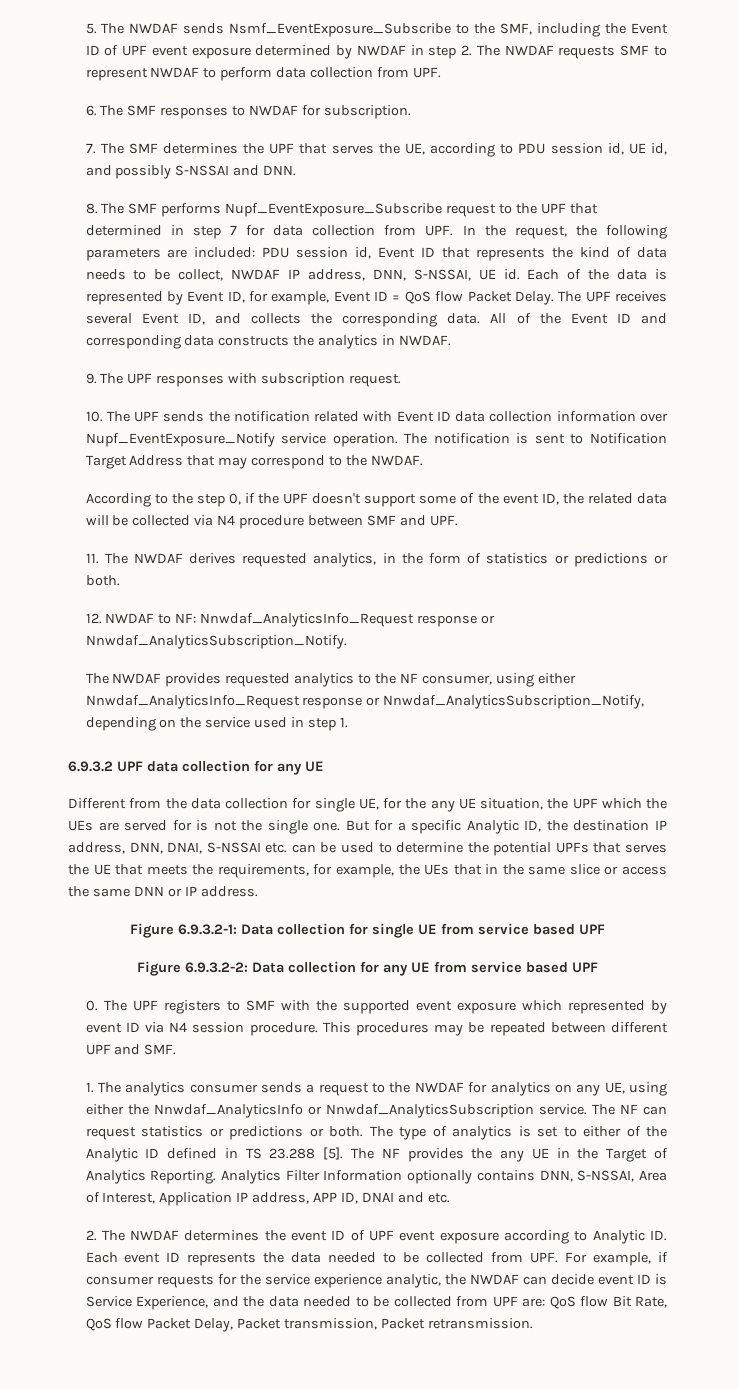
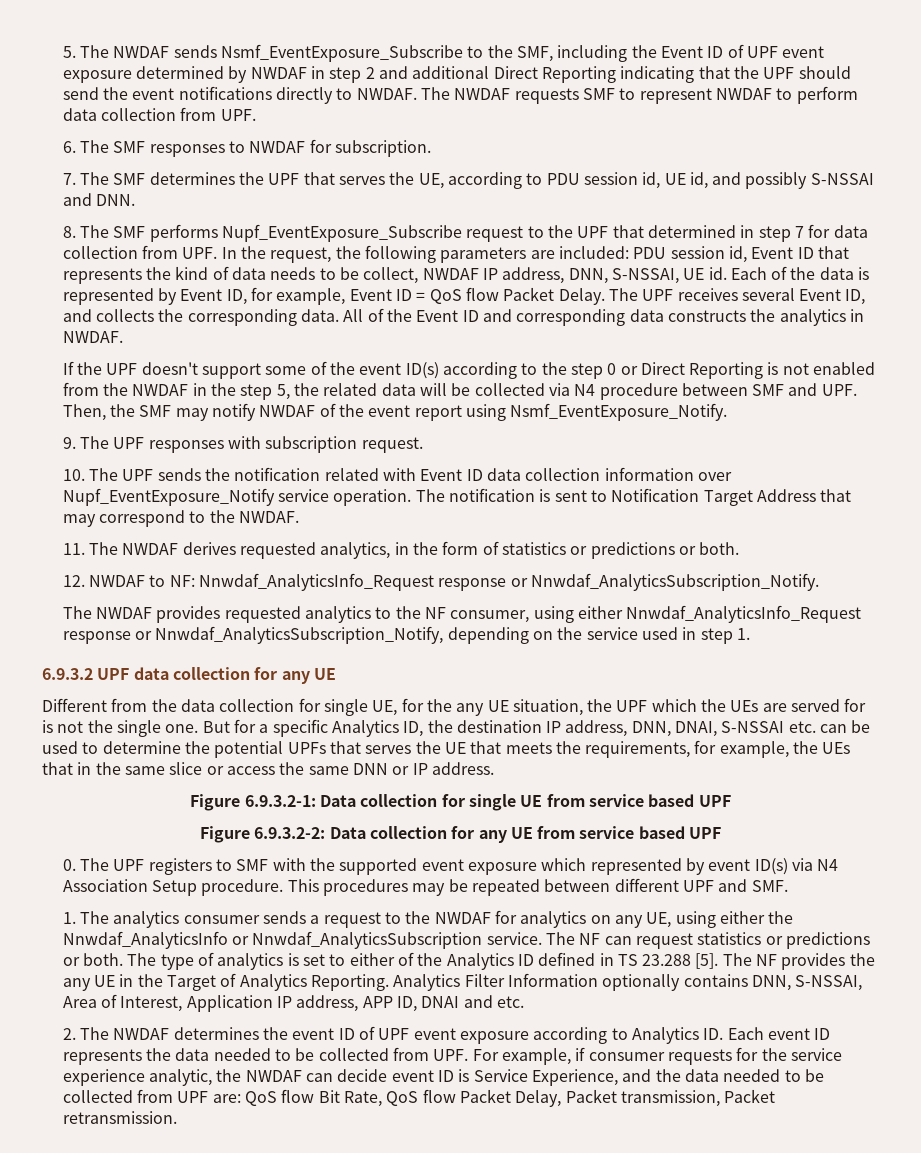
- 5. The NWDAF sends Nsmf_EventExposure_Subscribe to the SMF, including the Event ID of UPF event exposure determined by NWDAF in step 2. The NWDAF requests SMF to represent NWDAF to perform data collection from UPF.
+ 5. The NWDAF sends Nsmf_EventExposure_Subscribe to the SMF, including the Event ID of UPF event exposure determined by NWDAF in step 2 and additional Direct Reporting indicating that the UPF should send the event notifications directly to NWDAF. The NWDAF requests SMF to represent NWDAF to perform data collection from UPF.
+ If the UPF doesn't support some of the event ID(s) according to the step 0 or Direct Reporting is not enabled from the NWDAF in the step 5, the related data will be collected via N4 procedure between SMF and UPF. Then, the SMF may notify NWDAF of the event report using Nsmf_EventExposure_Notify.
- According to the step 0, if the UPF doesn't support some of the event ID, the related data will be collected via N4 procedure between SMF and UPF.
- But for a specific Analytic ID, the destination IP address, DNN, DNAI, S-NSSAI etc. can be used to determine the potential UPFs that serves the UE that meets the requirements, for example, the UEs that in the same slice or access the same DNN or IP address.
+ But for a specific Analytics ID, the destination IP address, DNN, DNAI, S-NSSAI etc. can be used to determine the potential UPFs that serves the UE that meets the requirements, for example, the UEs that in the same slice or access the same DNN or IP address.
- 0. The UPF registers to SMF with the supported event exposure which represented by event ID via N4 session procedure.
+ 0. The UPF registers to SMF with the supported event exposure which represented by event ID(s) via N4 Association Setup procedure.
- The type of analytics is set to either of the Analytic ID defined in TS 23.288 [5].
+ The type of analytics is set to either of the Analytics ID defined in TS 23.288 [5].
- 2. The NWDAF determines the event ID of UPF event exposure according to Analytic ID. Each event ID represents the data needed to be collected from UPF. For example, if consumer requests for the service experience analytic, the NWDAF can decide event ID is Service Experience, and the data needed to be collected from UPF are:
+ 2. The NWDAF determines the event ID of UPF event exposure according to Analytics ID. Each event ID represents the data needed to be collected from UPF. For example, if consumer requests for the service experience analytic, the NWDAF can decide event ID is Service Experience, and the data needed to be collected from UPF are:

